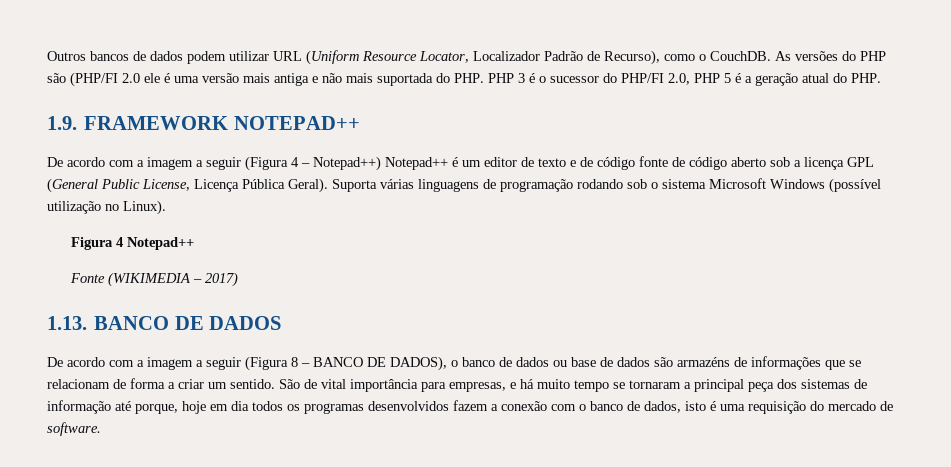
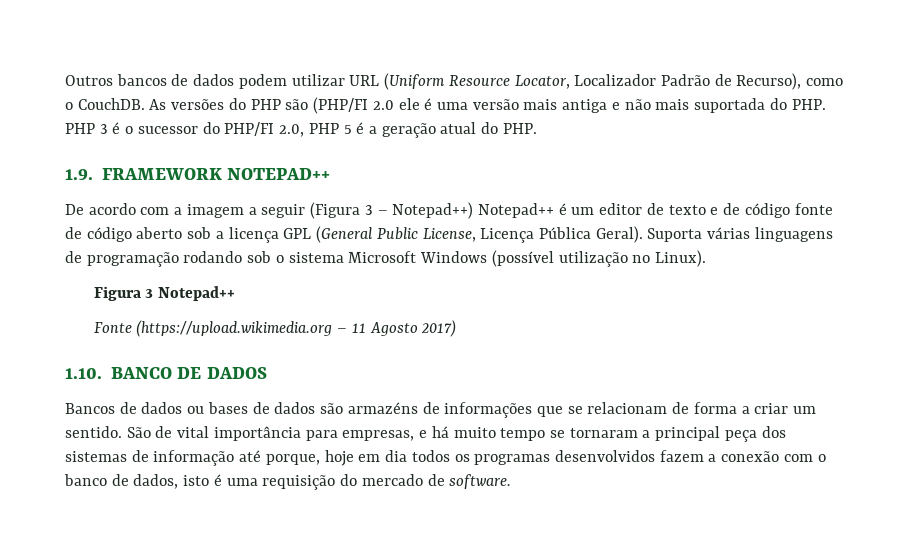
- De acordo com a imagem a seguir (Figura 4 – Notepad++) Notepad++ é um editor de texto e de código fonte de código aberto sob a licença GPL (General Public License, Licença Pública Geral).
+ De acordo com a imagem a seguir (Figura 3 – Notepad++) Notepad++ é um editor de texto e de código fonte de código aberto sob a licença GPL (General Public License, Licença Pública Geral).
- Figura 4 Notepad++
+ Figura 3 Notepad++
- Fonte (WIKIMEDIA – 2017)
+ Fonte (https://upload.wikimedia.org – 11 Agosto 2017)
- 1.13. BANCO DE DADOS
+ 1.10. BANCO DE DADOS
- De acordo com a imagem a seguir (Figura 8 – BANCO DE DADOS), o banco de dados ou base de dados são armazéns de informações que se relacionam de forma a criar um sentido.
+ Bancos de dados ou bases de dados são armazéns de informações que se relacionam de forma a criar um sentido.

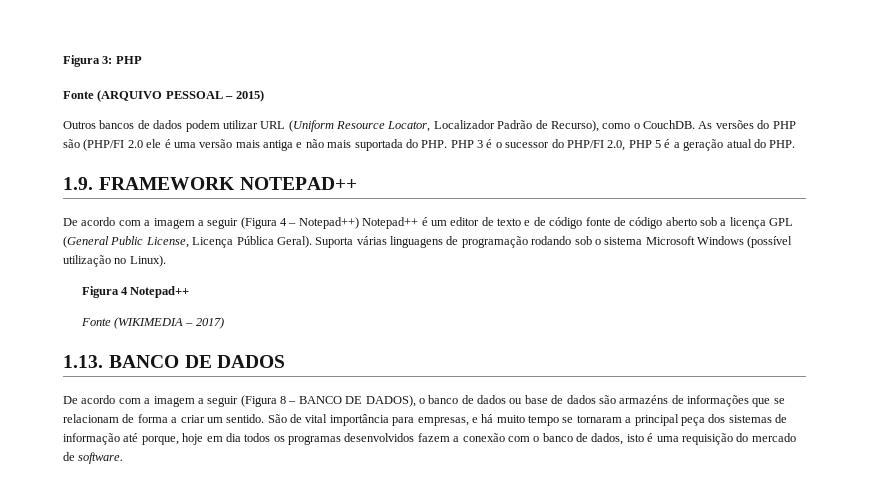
+ Figura 3: PHP
+ Fonte (ARQUIVO PESSOAL – 2015)
- De acordo com a imagem a seguir (Figura 3 – Notepad++) Notepad++ é um editor de texto e de código fonte de código aberto sob a licença GPL (General Public License, Licença Pública Geral).
+ De acordo com a imagem a seguir (Figura 4 – Notepad++) Notepad++ é um editor de texto e de código fonte de código aberto sob a licença GPL (General Public License, Licença Pública Geral).
- Figura 3 Notepad++
+ Figura 4 Notepad++
- Fonte (https://upload.wikimedia.org – 11 Agosto 2017)
+ Fonte (WIKIMEDIA – 2017)
- 1.10. BANCO DE DADOS
+ 1.13. BANCO DE DADOS
- Bancos de dados ou bases de dados são armazéns de informações que se relacionam de forma a criar um sentido.
+ De acordo com a imagem a seguir (Figura 8 – BANCO DE DADOS), o banco de dados ou base de dados são armazéns de informações que se relacionam de forma a criar um sentido.

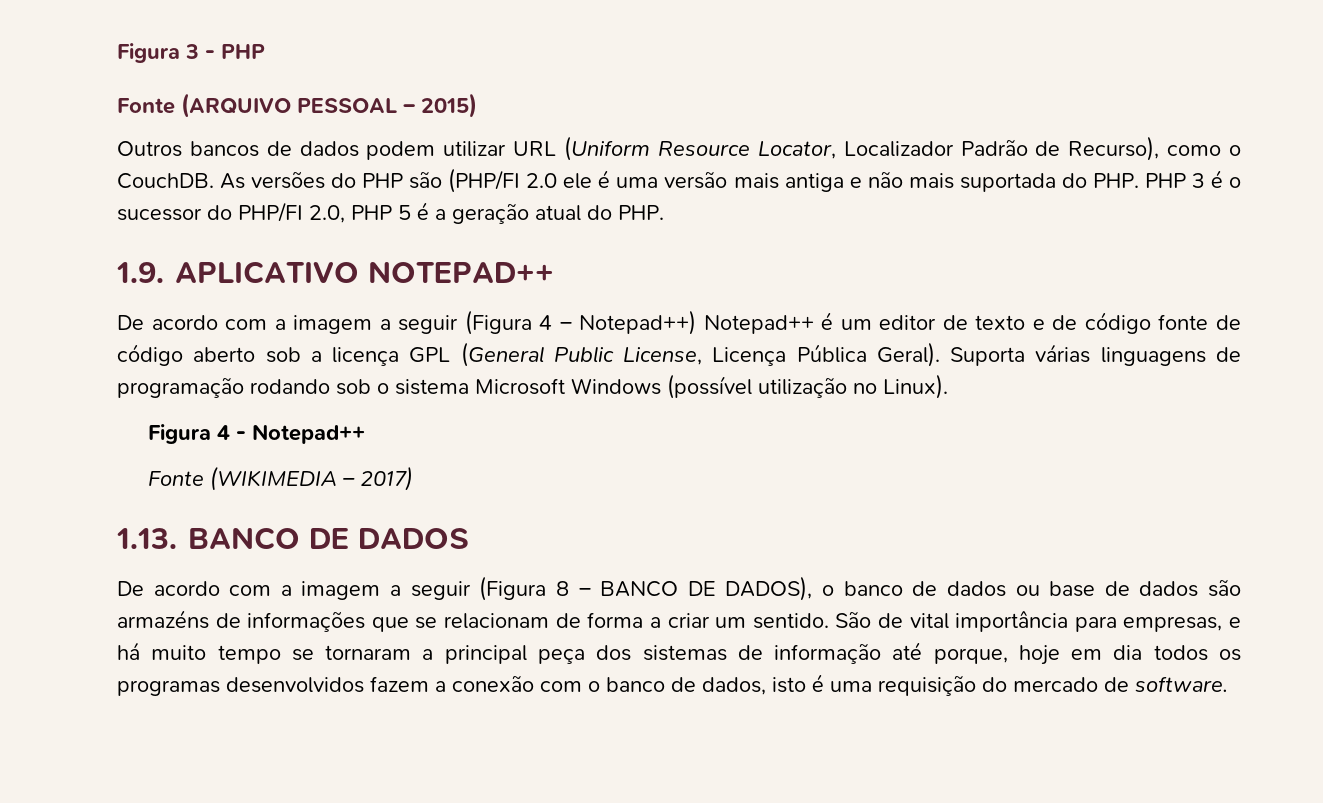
- Figura 3: PHP
+ Figura 3 - PHP
- 1.9. FRAMEWORK NOTEPAD++
+ 1.9. APLICATIVO NOTEPAD++
- Figura 4 Notepad++
+ Figura 4 - Notepad++

